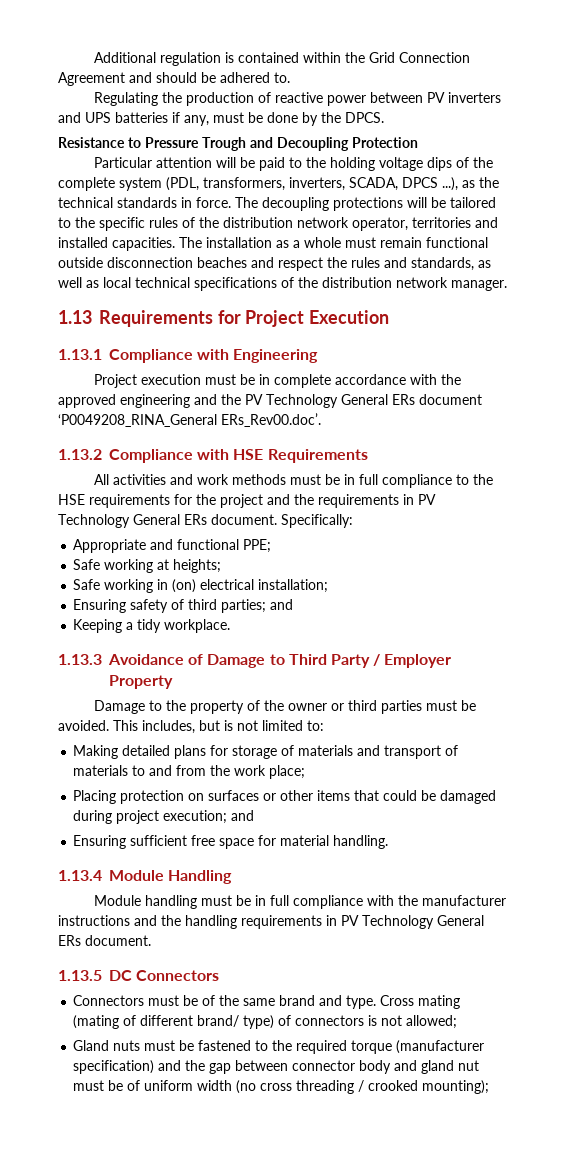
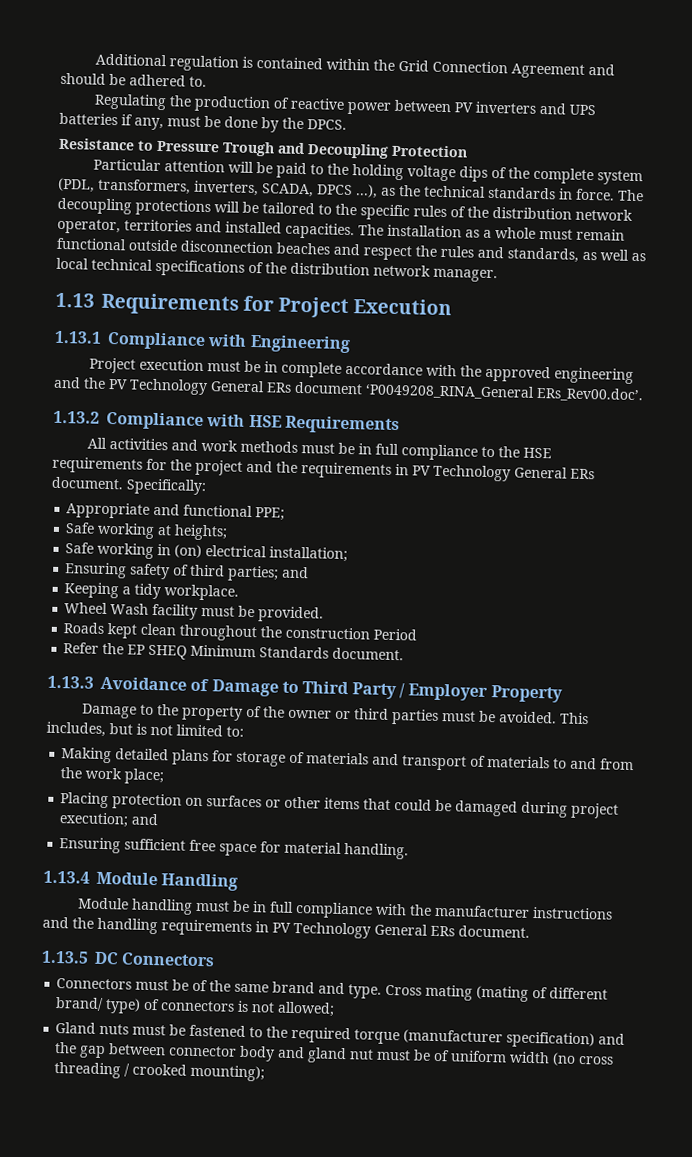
+ Wheel Wash facility must be provided.
+ Roads kept clean throughout the construction Period
+ Refer the EP SHEQ Minimum Standards document.

